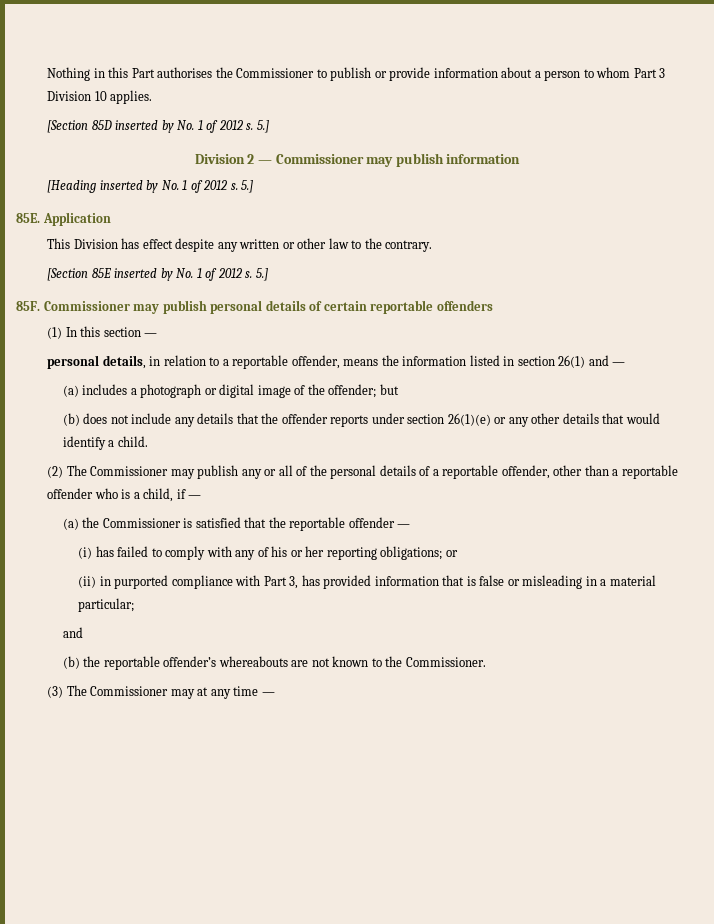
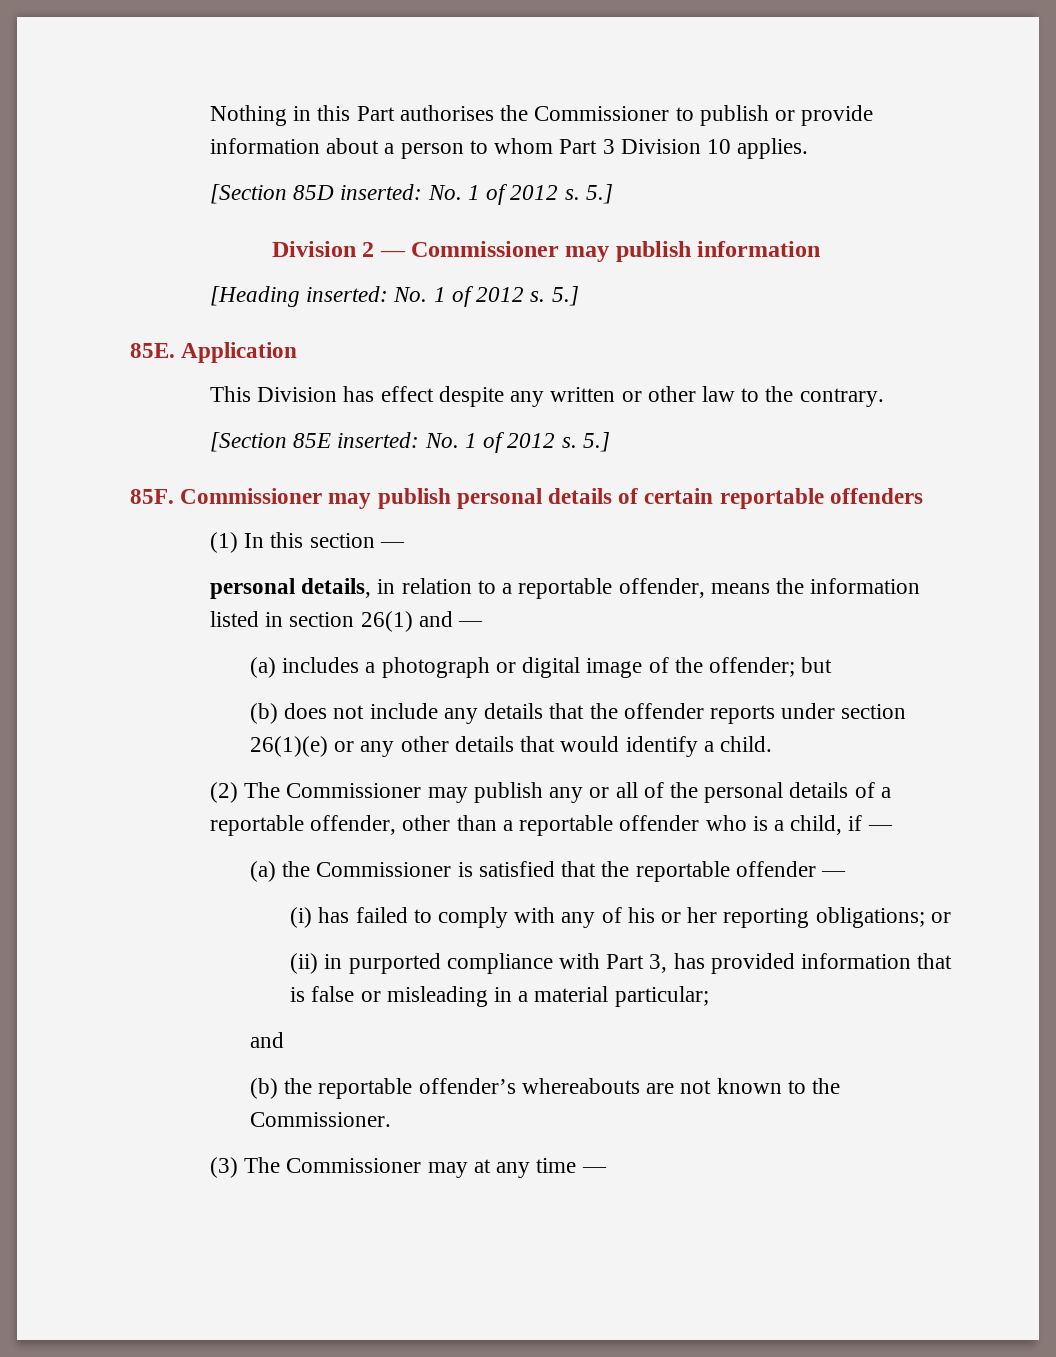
- [Section 85D inserted by No. 1 of 2012 s.
+ [Section 85D inserted: No. 1 of 2012 s.
- [Heading inserted by No. 1 of 2012 s.
+ [Heading inserted: No. 1 of 2012 s.
- [Section 85E inserted by No. 1 of 2012 s.
+ [Section 85E inserted: No. 1 of 2012 s.

